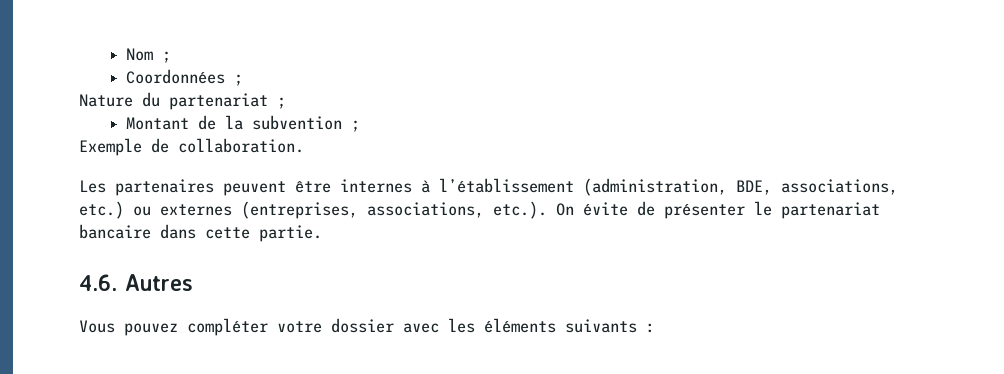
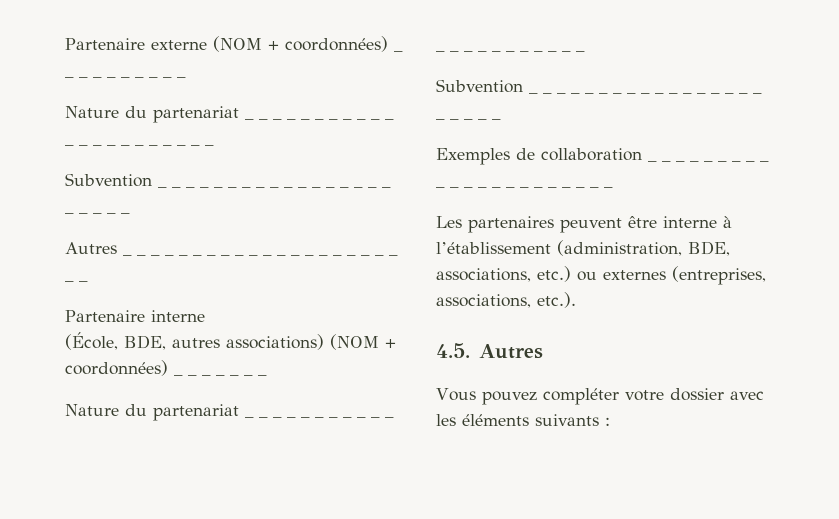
- Nom ;
- Coordonnées ;
- Nature du partenariat ;
- Montant de la subvention ;
- Exemple de collaboration.
+ Partenaire externe (NOM + coordonnées) _ _ _ _ _ _ _ _ _ _
+ Nature du partenariat _ _ _ _ _ _ _ _ _ _ _ _ _ _ _ _ _ _ _ _ _ _
+ Subvention _ _ _ _ _ _ _ _ _ _ _ _ _ _ _ _ _ _ _ _ _ _
+ Autres _ _ _ _ _ _ _ _ _ _ _ _ _ _ _ _ _ _ _ _ _ _
+ Partenaire interne
+ (École, BDE, autres associations) (NOM + coordonnées) _ _ _ _ _ _ _
+ Nature du partenariat _ _ _ _ _ _ _ _ _ _ _ _ _ _ _ _ _ _ _ _ _ _
+ Subvention _ _ _ _ _ _ _ _ _ _ _ _ _ _ _ _ _ _ _ _ _ _
+ Exemples de collaboration _ _ _ _ _ _ _ _ _ _ _ _ _ _ _ _ _ _ _ _ _ _
- Les partenaires peuvent être internes à l’établissement (administration, BDE, associations, etc.) ou externes (entreprises, associations, etc.). On évite de présenter le partenariat bancaire dans cette partie.
- 4.6. Autres
+ Les partenaires peuvent être interne à l’établissement (administration, BDE, associations, etc.) ou externes (entreprises, associations, etc.).
+ 4.5. Autres

